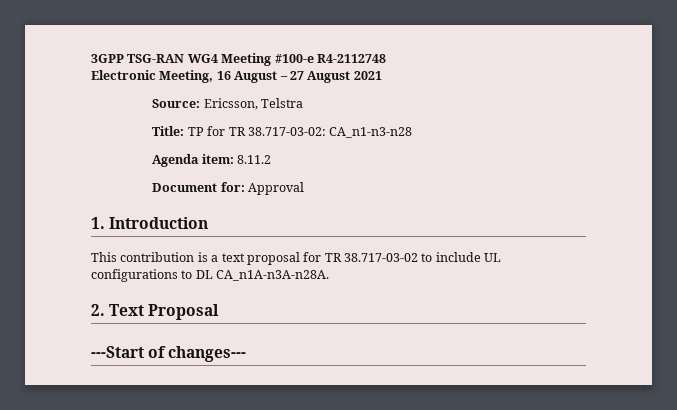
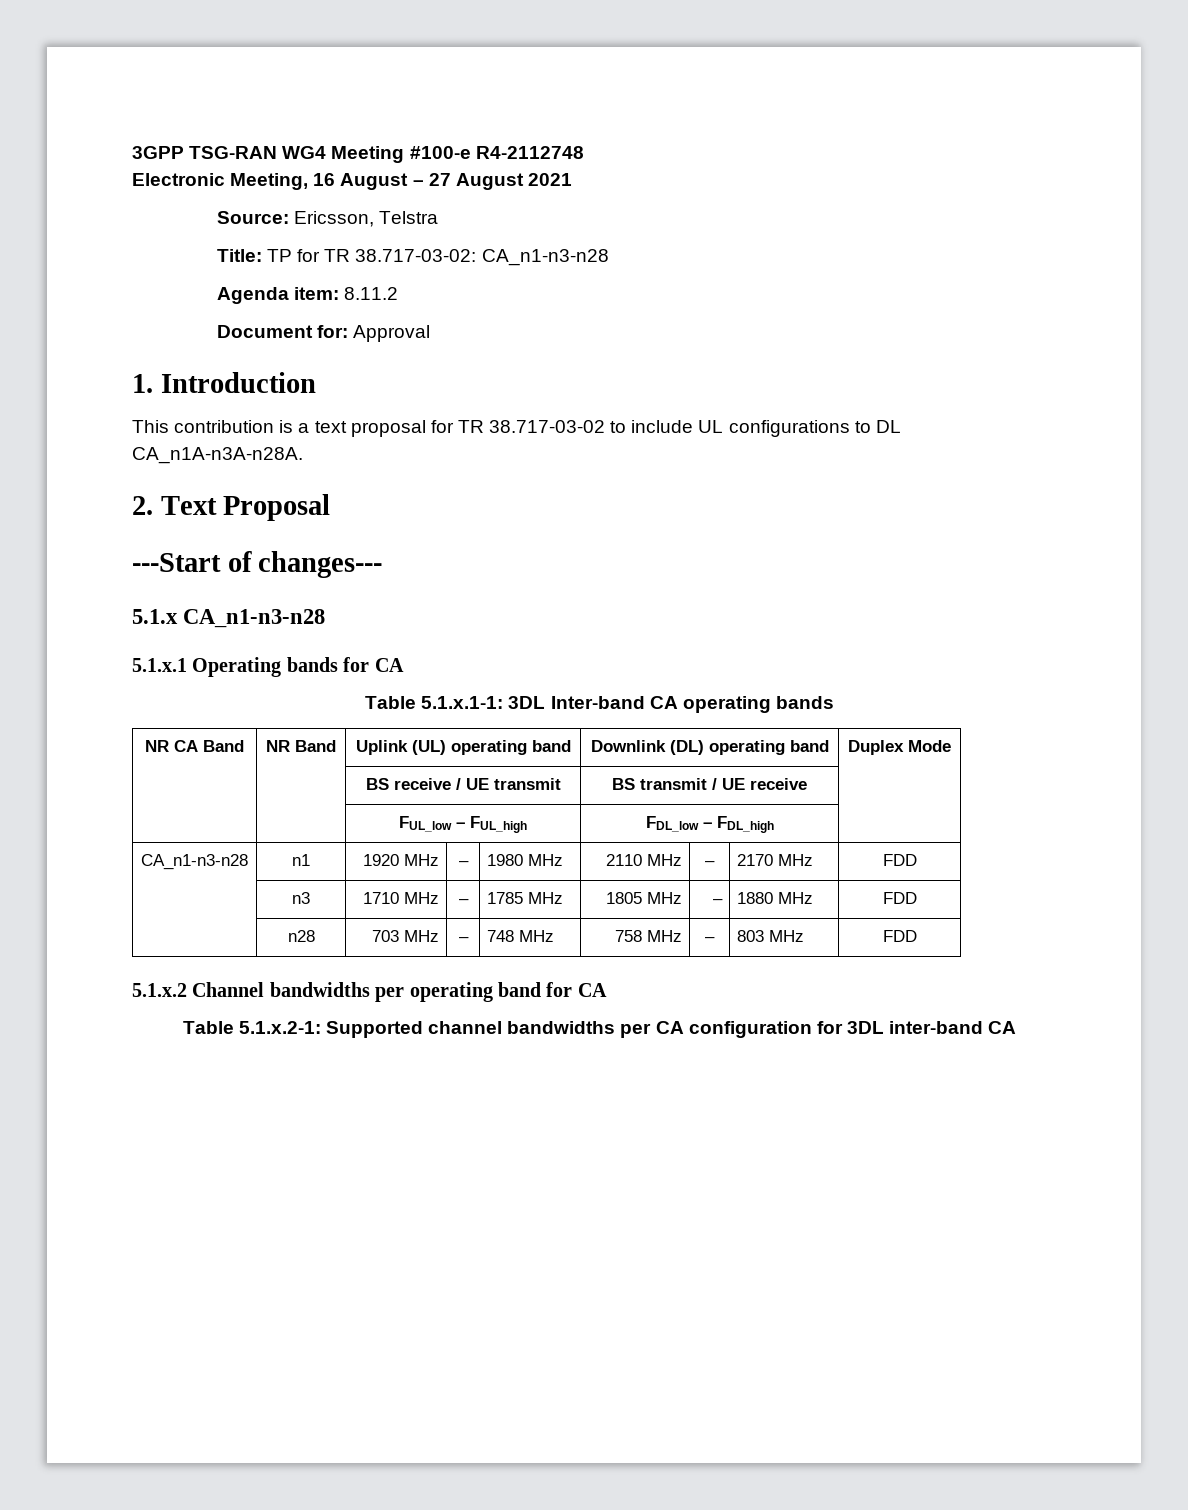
+ 5.1.x CA_n1-n3-n28
+ 5.1.x.1 Operating bands for CA
+ Table 5.1.x.1-1: 3DL Inter-band CA operating bands
+ NR CA Band | NR Band | Uplink (UL) operating band | Downlink (DL) operating band | Duplex Mode
+ | | BS receive / UE transmit | BS transmit / UE receive |
+ | | FUL_low – FUL_high | FDL_low – FDL_high |
+ CA_n1-n3-n28 | n1 | 1920 MHz | – | 1980 MHz | 2110 MHz | – | 2170 MHz | FDD
+ | n3 | 1710 MHz | – | 1785 MHz | 1805 MHz | – | 1880 MHz | FDD
+ | n28 | 703 MHz | – | 748 MHz | 758 MHz | – | 803 MHz | FDD
+ 5.1.x.2 Channel bandwidths per operating band for CA
+ Table 5.1.x.2-1: Supported channel bandwidths per CA configuration for 3DL inter-band CA

